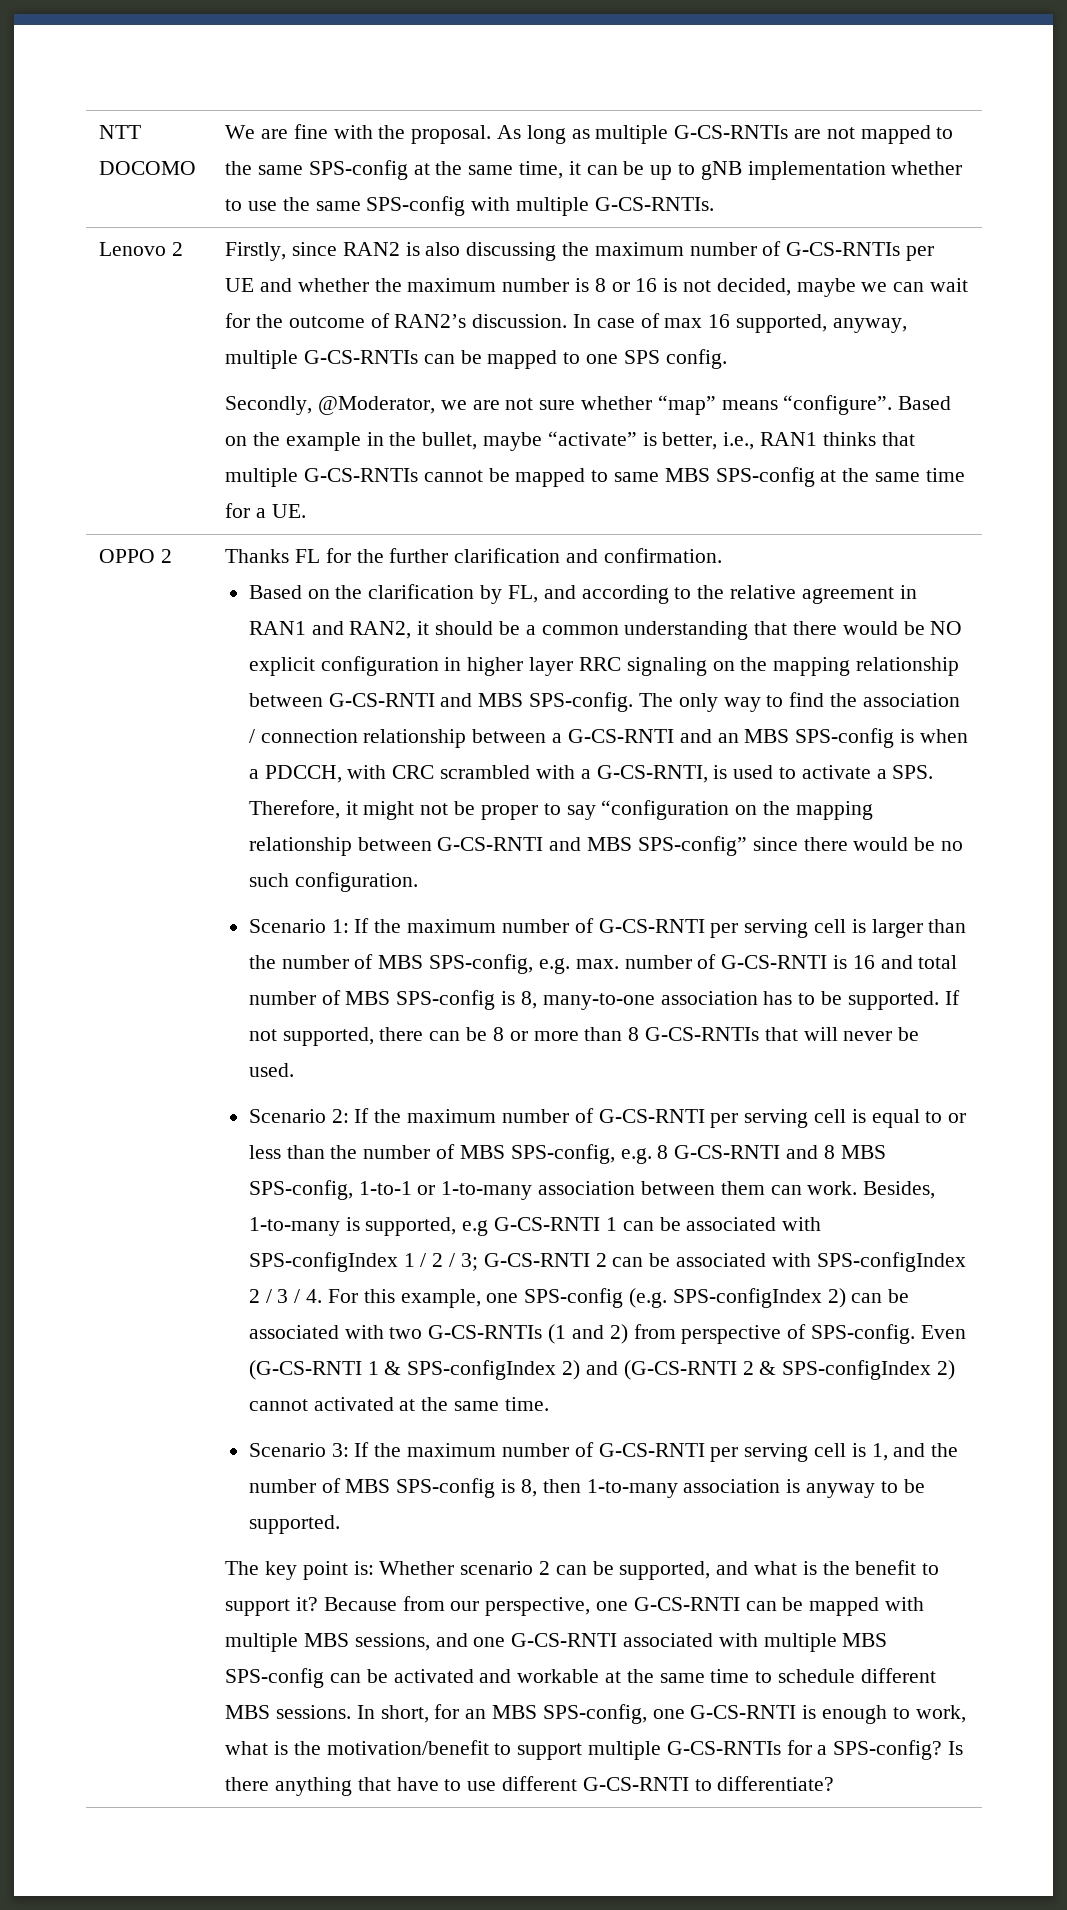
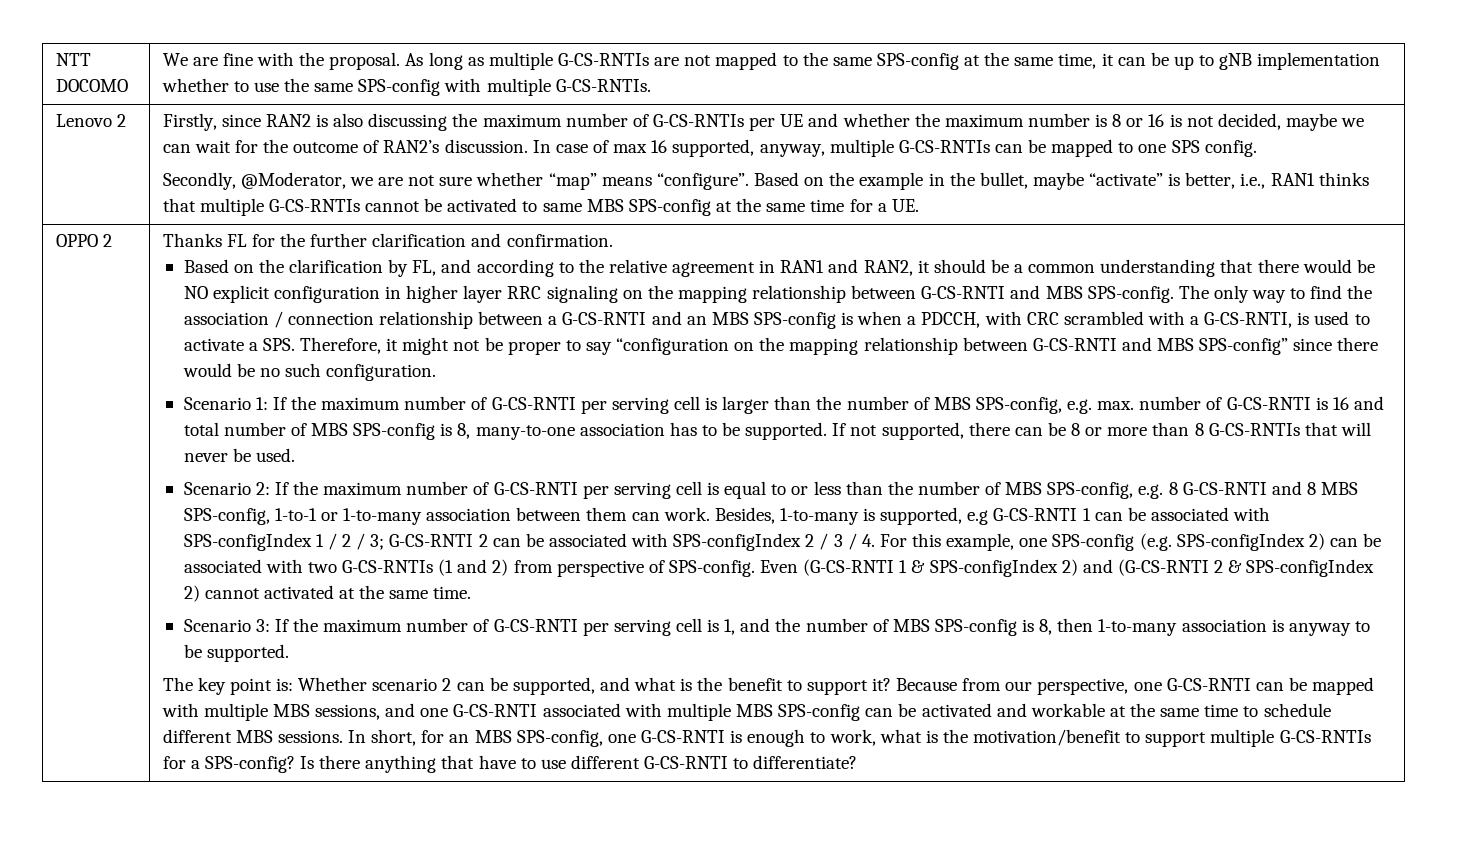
- Based on the example in the bullet, maybe “activate” is better, i.e., RAN1 thinks that multiple G-CS-RNTIs cannot be mapped to same MBS SPS-config at the same time for a UE.
+ Based on the example in the bullet, maybe “activate” is better, i.e., RAN1 thinks that multiple G-CS-RNTIs cannot be activated to same MBS SPS-config at the same time for a UE.

